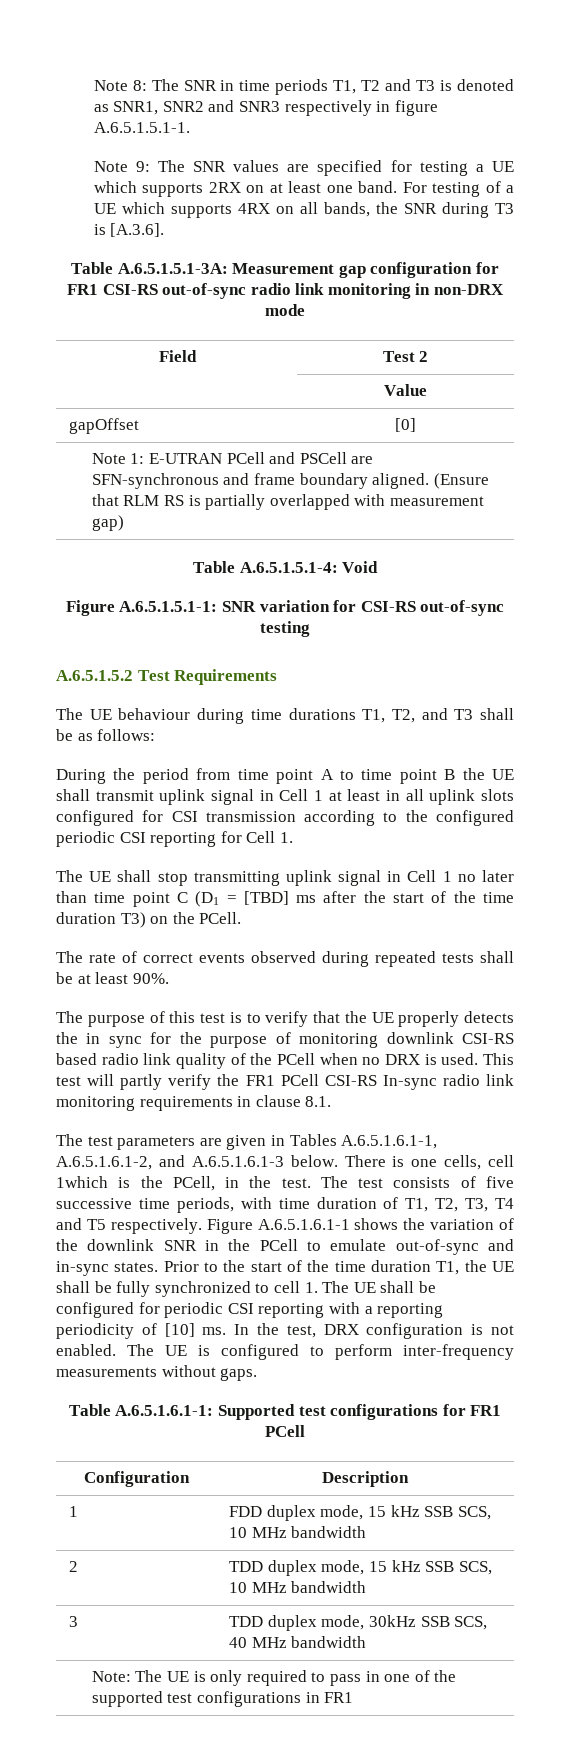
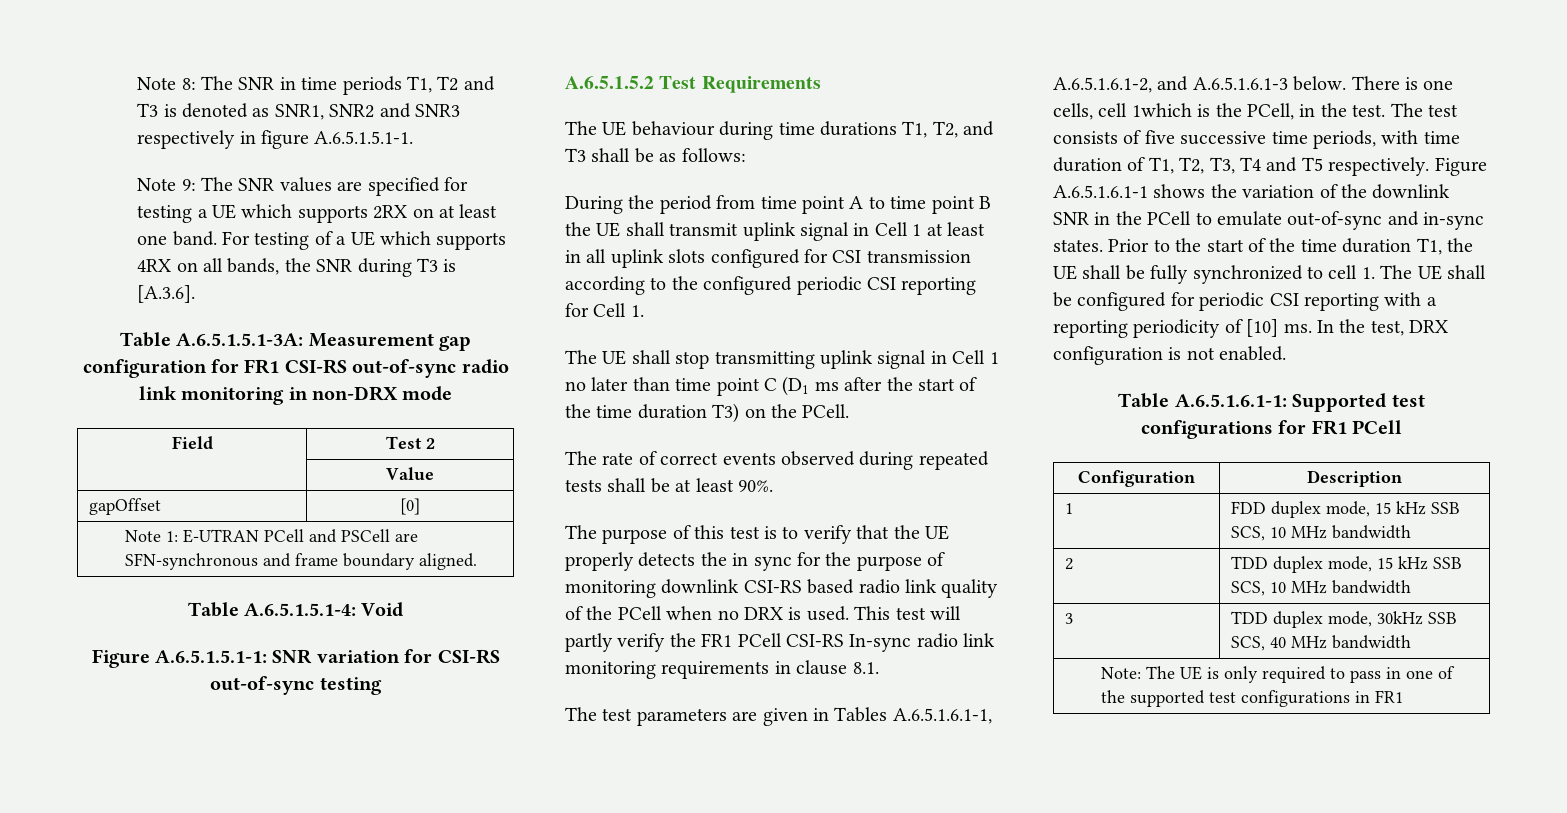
- Note 1: E-UTRAN PCell and PSCell are SFN-synchronous and frame boundary aligned. (Ensure that RLM RS is partially overlapped with measurement gap)
+ Note 1: E-UTRAN PCell and PSCell are SFN-synchronous and frame boundary aligned.
- The UE shall stop transmitting uplink signal in Cell 1 no later than time point C (D1 = [TBD] ms after the start of the time duration T3) on the PCell.
+ The UE shall stop transmitting uplink signal in Cell 1 no later than time point C (D1 ms after the start of the time duration T3) on the PCell.
- The UE is configured to perform inter-frequency measurements without gaps.

